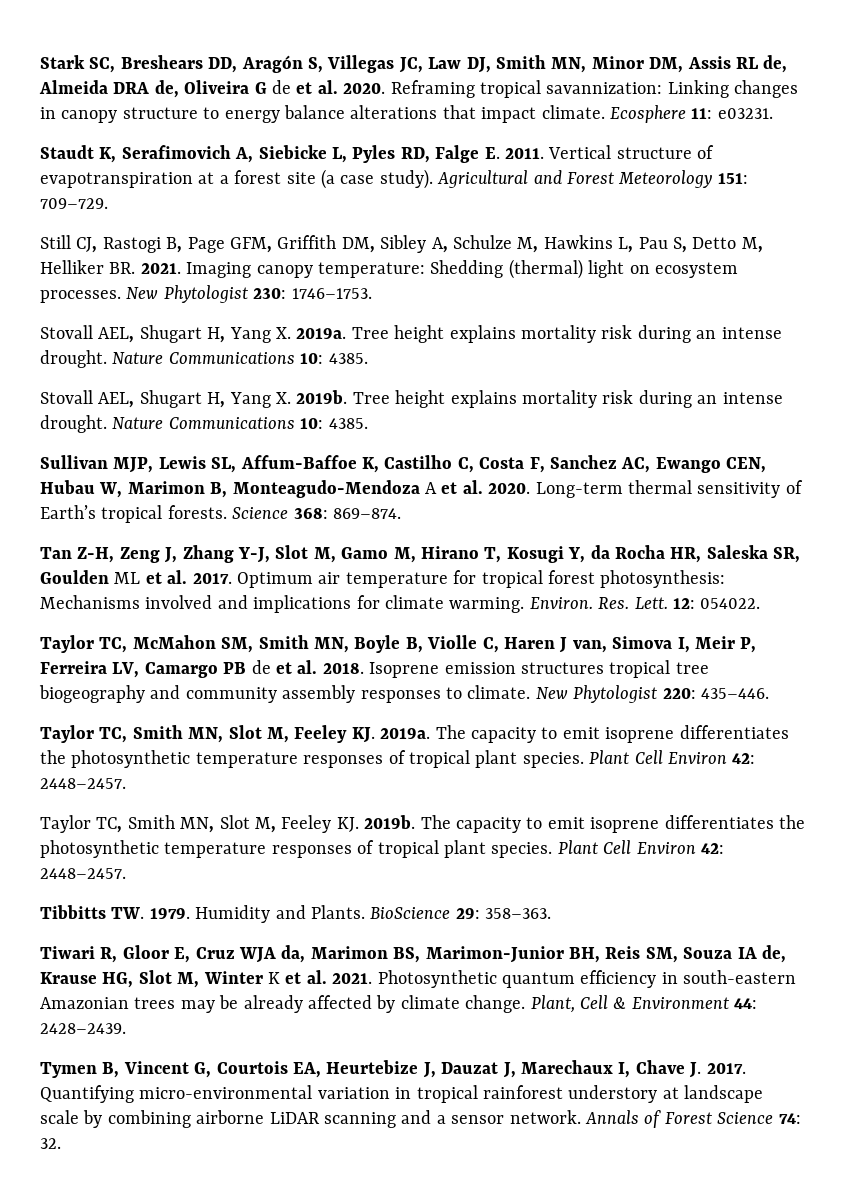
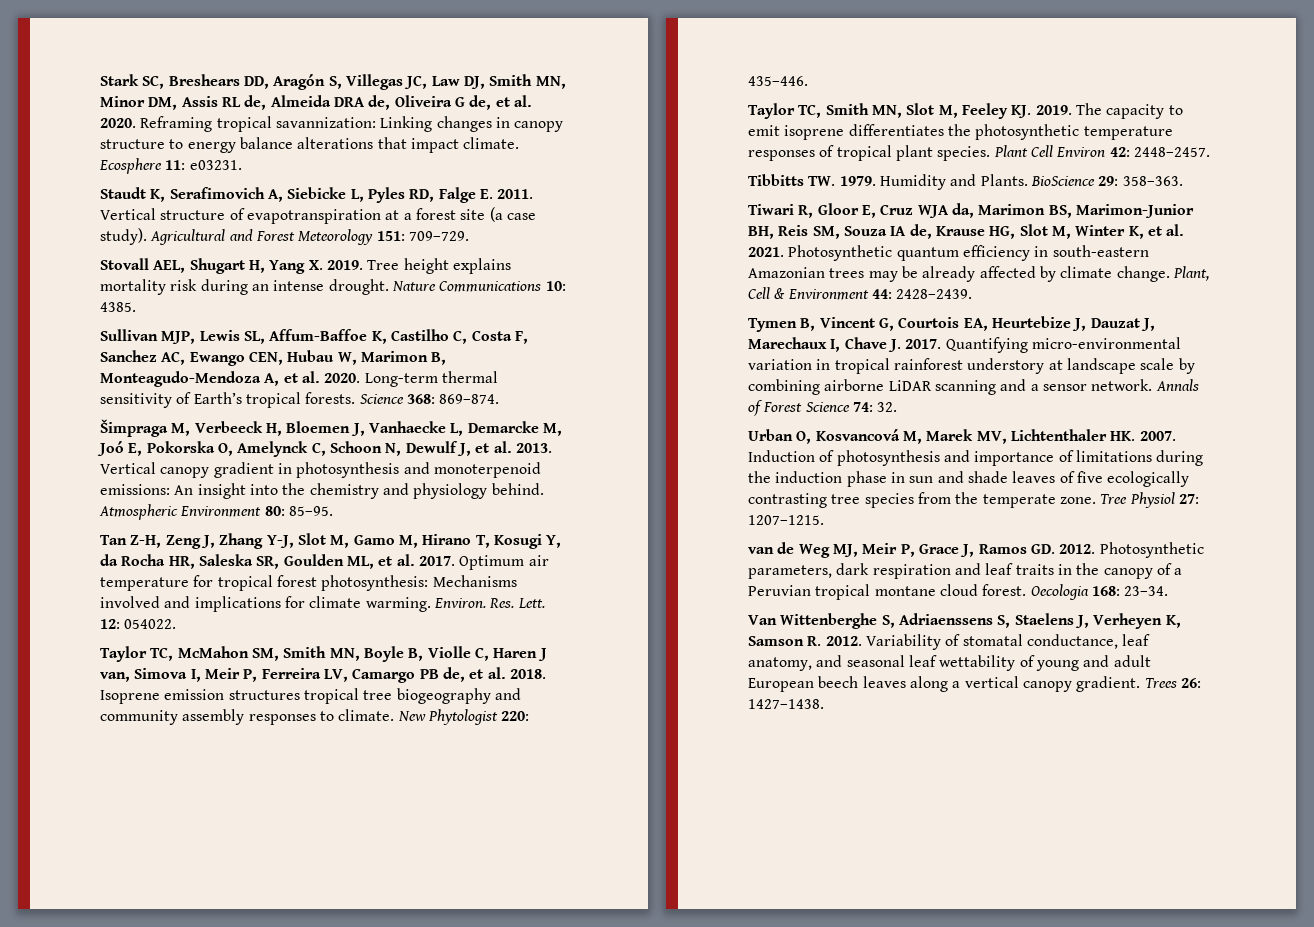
- Stark SC, Breshears DD, Aragón S, Villegas JC, Law DJ, Smith MN, Minor DM, Assis RL de, Almeida DRA de, Oliveira G de et al. 2020.
+ Stark SC, Breshears DD, Aragón S, Villegas JC, Law DJ, Smith MN, Minor DM, Assis RL de, Almeida DRA de, Oliveira G de, et al. 2020.
- Still CJ, Rastogi B, Page GFM, Griffith DM, Sibley A, Schulze M, Hawkins L, Pau S, Detto M, Helliker BR. 2021. Imaging canopy temperature: Shedding (thermal) light on ecosystem processes. New Phytologist 230: 1746–1753.
- Stovall AEL, Shugart H, Yang X. 2019a. Tree height explains mortality risk during an intense drought. Nature Communications 10: 4385.
- Stovall AEL, Shugart H, Yang X. 2019b.
+ Stovall AEL, Shugart H, Yang X. 2019.
- Sullivan MJP, Lewis SL, Affum-Baffoe K, Castilho C, Costa F, Sanchez AC, Ewango CEN, Hubau W, Marimon B, Monteagudo-Mendoza A et al. 2020.
+ Sullivan MJP, Lewis SL, Affum-Baffoe K, Castilho C, Costa F, Sanchez AC, Ewango CEN, Hubau W, Marimon B, Monteagudo-Mendoza A, et al. 2020.
+ Šimpraga M, Verbeeck H, Bloemen J, Vanhaecke L, Demarcke M, Joó E, Pokorska O, Amelynck C, Schoon N, Dewulf J, et al. 2013. Vertical canopy gradient in photosynthesis and monoterpenoid emissions: An insight into the chemistry and physiology behind. Atmospheric Environment 80: 85–95.
- Tan Z-H, Zeng J, Zhang Y-J, Slot M, Gamo M, Hirano T, Kosugi Y, da Rocha HR, Saleska SR, Goulden ML et al. 2017.
+ Tan Z-H, Zeng J, Zhang Y-J, Slot M, Gamo M, Hirano T, Kosugi Y, da Rocha HR, Saleska SR, Goulden ML, et al. 2017.
- Taylor TC, McMahon SM, Smith MN, Boyle B, Violle C, Haren J van, Simova I, Meir P, Ferreira LV, Camargo PB de et al. 2018.
+ Taylor TC, McMahon SM, Smith MN, Boyle B, Violle C, Haren J van, Simova I, Meir P, Ferreira LV, Camargo PB de, et al. 2018.
- Taylor TC, Smith MN, Slot M, Feeley KJ. 2019a. The capacity to emit isoprene differentiates the photosynthetic temperature responses of tropical plant species. Plant Cell Environ 42: 2448–2457.
- Taylor TC, Smith MN, Slot M, Feeley KJ. 2019b.
+ Taylor TC, Smith MN, Slot M, Feeley KJ. 2019.
- Tiwari R, Gloor E, Cruz WJA da, Marimon BS, Marimon-Junior BH, Reis SM, Souza IA de, Krause HG, Slot M, Winter K et al. 2021.
+ Tiwari R, Gloor E, Cruz WJA da, Marimon BS, Marimon-Junior BH, Reis SM, Souza IA de, Krause HG, Slot M, Winter K, et al. 2021.
+ Urban O, Kosvancová M, Marek MV, Lichtenthaler HK. 2007. Induction of photosynthesis and importance of limitations during the induction phase in sun and shade leaves of five ecologically contrasting tree species from the temperate zone. Tree Physiol 27: 1207–1215.
+ van de Weg MJ, Meir P, Grace J, Ramos GD. 2012. Photosynthetic parameters, dark respiration and leaf traits in the canopy of a Peruvian tropical montane cloud forest. Oecologia 168: 23–34.
+ Van Wittenberghe S, Adriaenssens S, Staelens J, Verheyen K, Samson R. 2012. Variability of stomatal conductance, leaf anatomy, and seasonal leaf wettability of young and adult European beech leaves along a vertical canopy gradient. Trees 26: 1427–1438.

